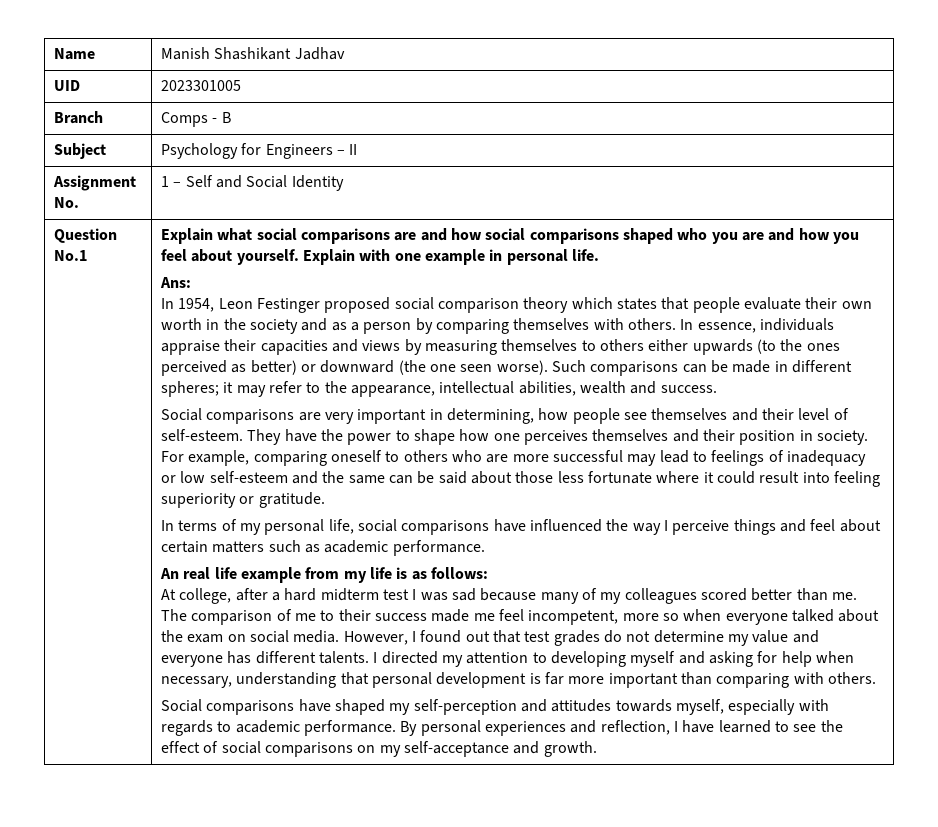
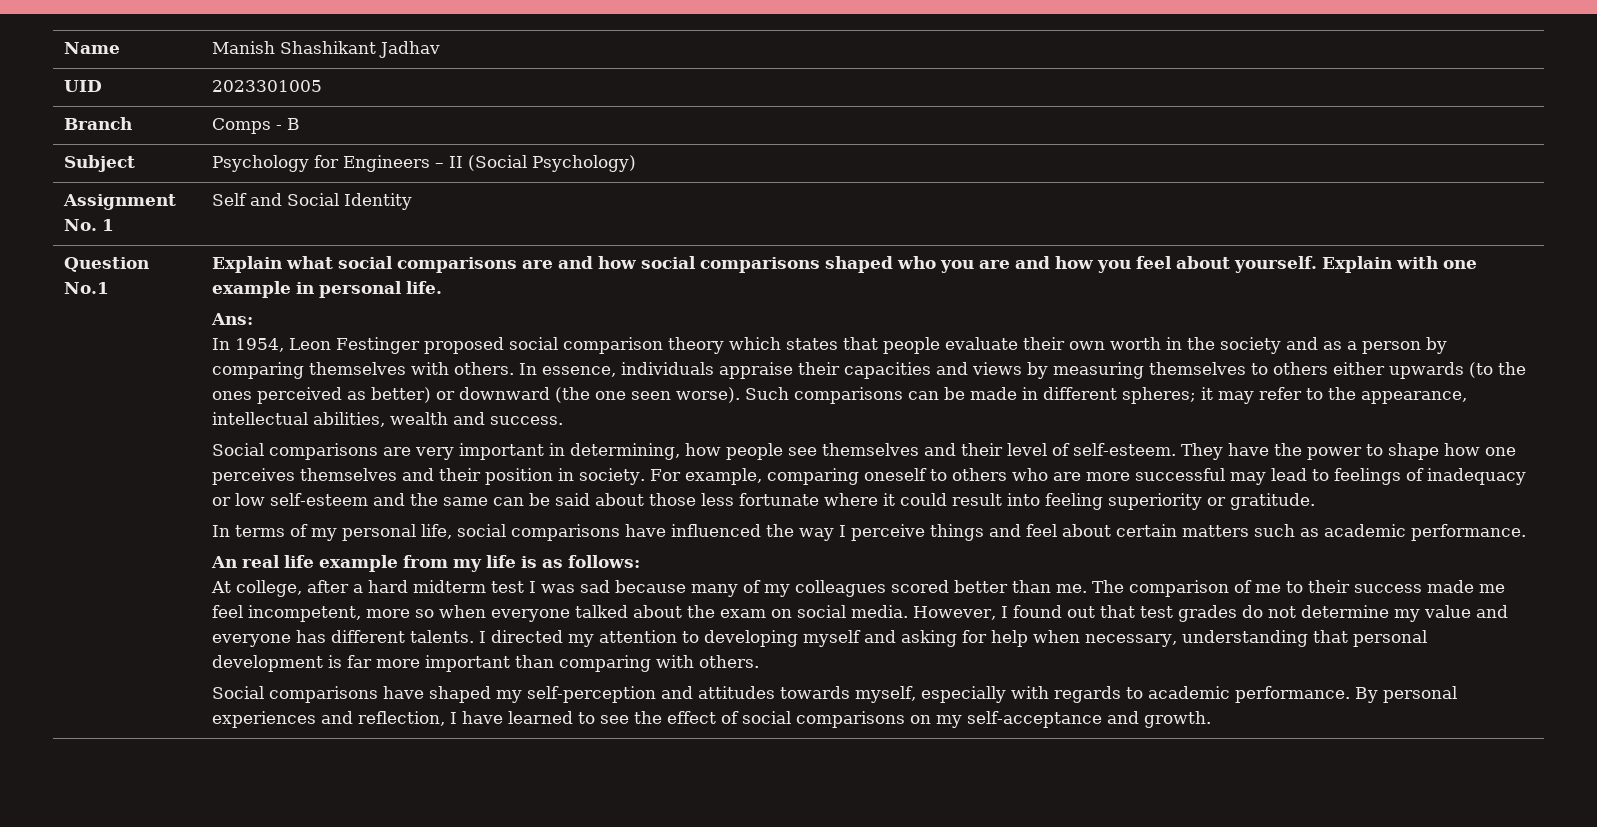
- Subject | Psychology for Engineers – II
+ Subject | Psychology for Engineers – II (Social Psychology)
- Assignment No. | 1 – Self and Social Identity
+ Assignment No. 1 | Self and Social Identity

